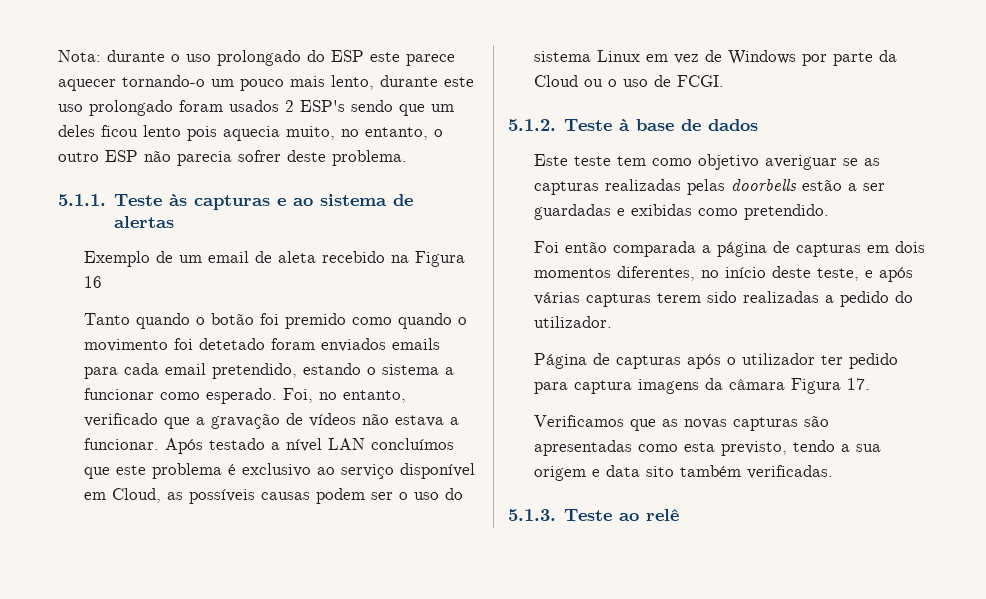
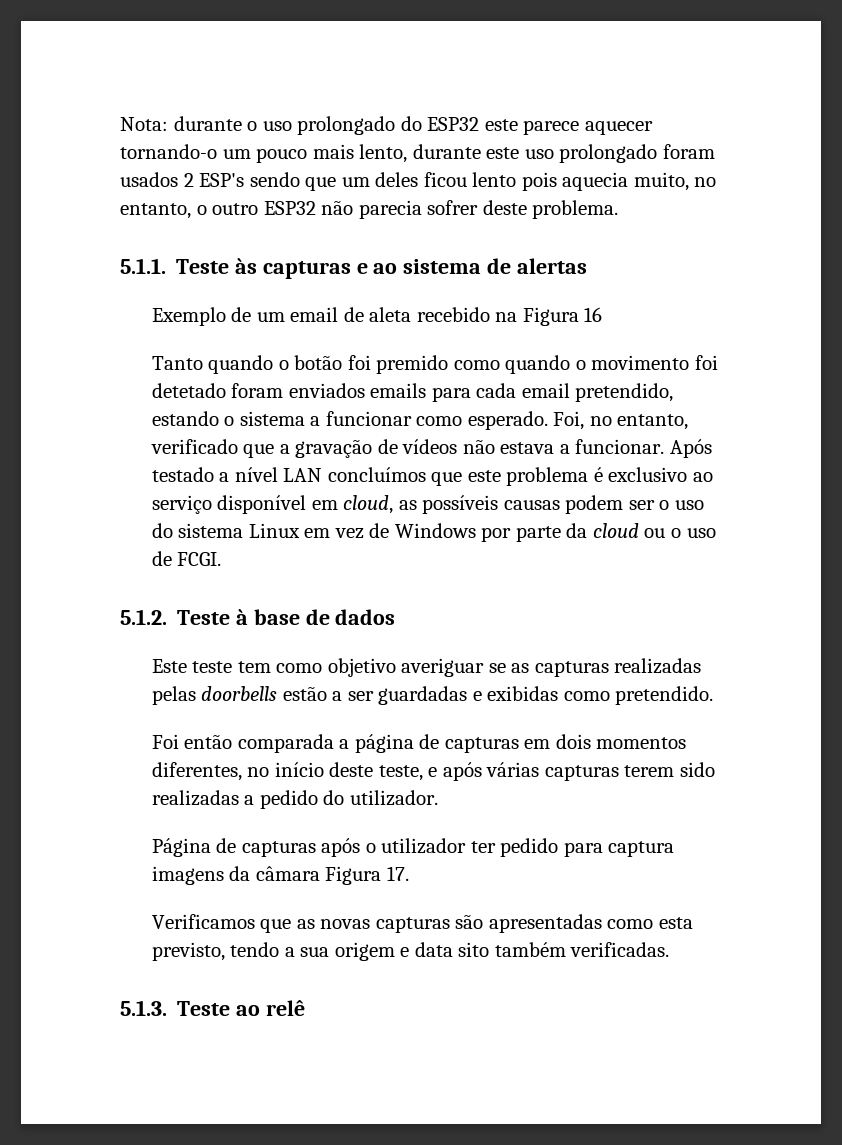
- Nota: durante o uso prolongado do ESP este parece aquecer tornando-o um pouco mais lento, durante este uso prolongado foram usados 2 ESP's sendo que um deles ficou lento pois aquecia muito, no entanto, o outro ESP não parecia sofrer deste problema.
+ Nota: durante o uso prolongado do ESP32 este parece aquecer tornando-o um pouco mais lento, durante este uso prolongado foram usados 2 ESP's sendo que um deles ficou lento pois aquecia muito, no entanto, o outro ESP32 não parecia sofrer deste problema.
- Após testado a nível LAN concluímos que este problema é exclusivo ao serviço disponível em Cloud, as possíveis causas podem ser o uso do sistema Linux em vez de Windows por parte da Cloud ou o uso de FCGI.
+ Após testado a nível LAN concluímos que este problema é exclusivo ao serviço disponível em cloud, as possíveis causas podem ser o uso do sistema Linux em vez de Windows por parte da cloud ou o uso de FCGI.

